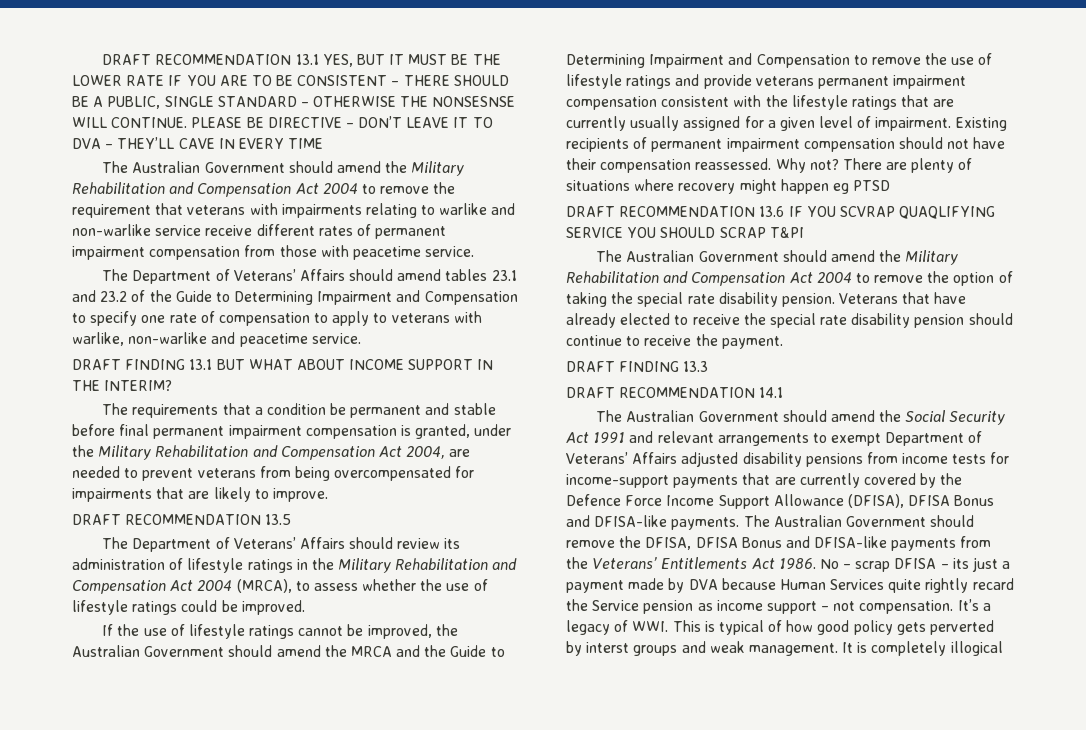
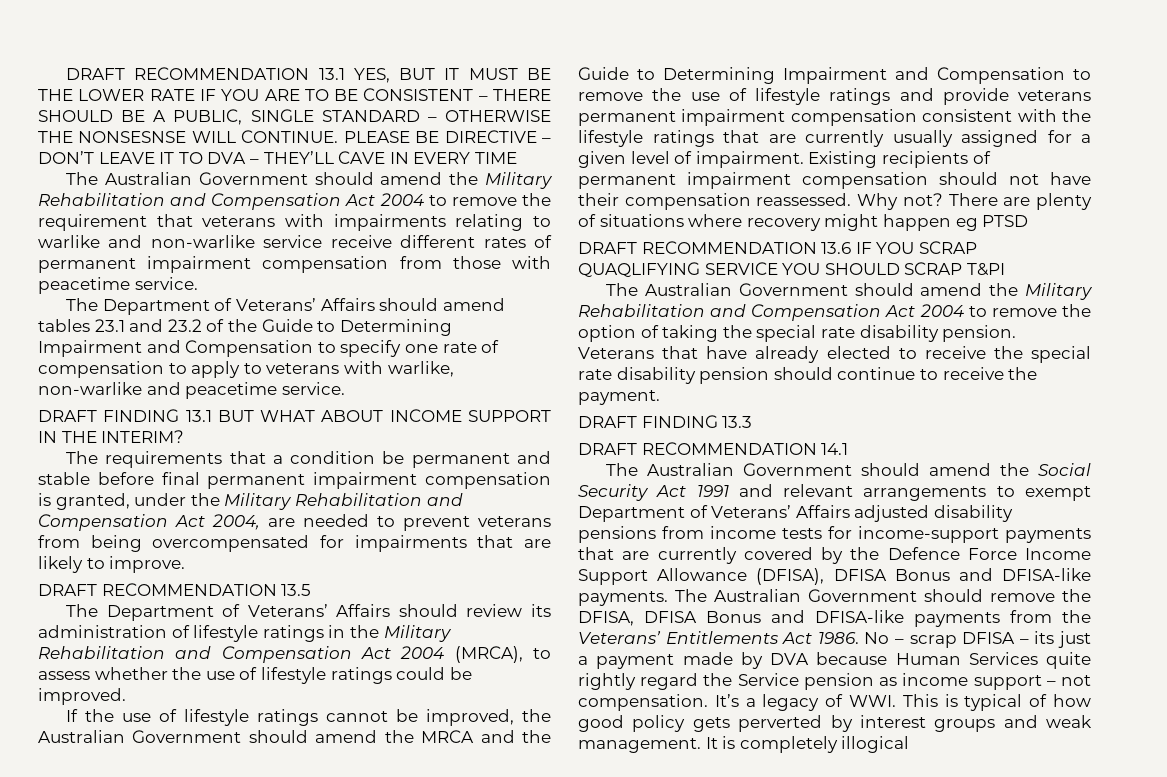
- DRAFT RECOMMENDATION 13.6 IF YOU SCVRAP QUAQLIFYING SERVICE YOU SHOULD SCRAP T&PI
+ DRAFT RECOMMENDATION 13.6 IF YOU SCRAP QUAQLIFYING SERVICE YOU SHOULD SCRAP T&PI
- No – scrap DFISA – its just a payment made by DVA because Human Services quite rightly recard the Service pension as income support – not compensation.
+ No – scrap DFISA – its just a payment made by DVA because Human Services quite rightly regard the Service pension as income support – not compensation.
- It’s a legacy of WWI. This is typical of how good policy gets perverted by interst groups and weak management.
+ It’s a legacy of WWI. This is typical of how good policy gets perverted by interest groups and weak management.

